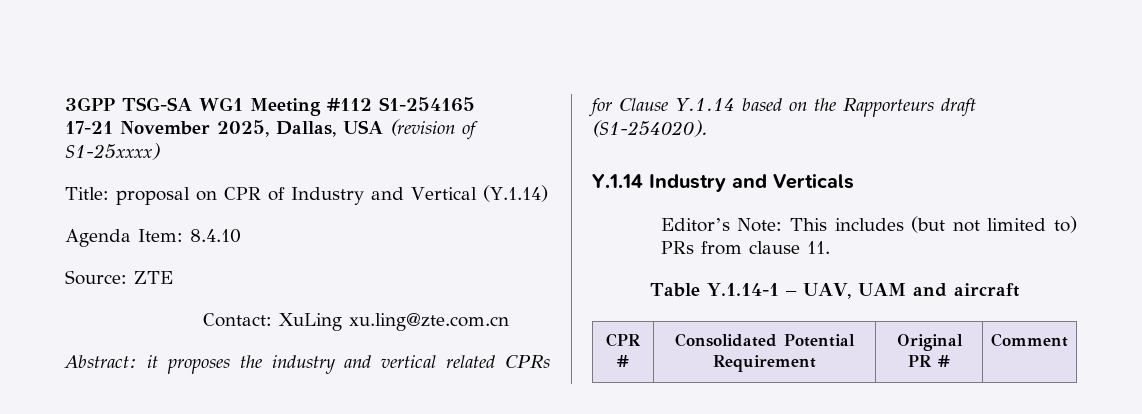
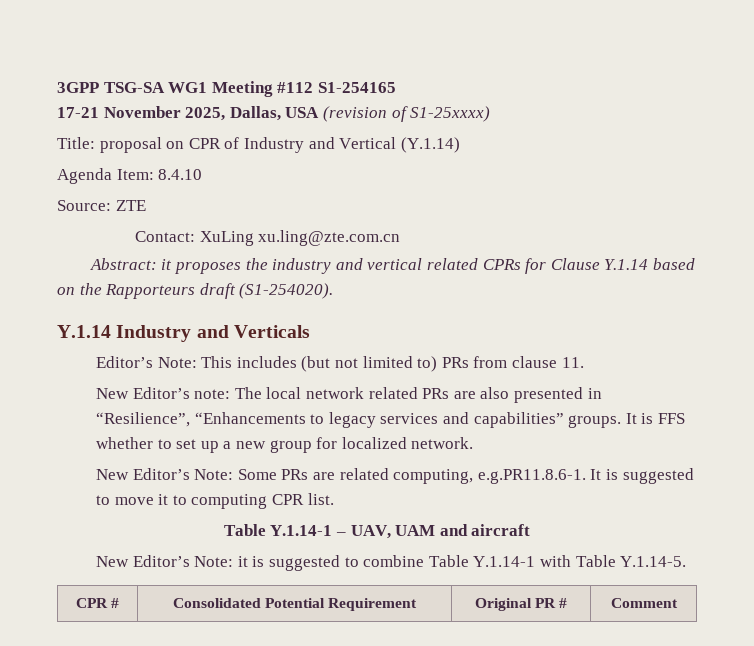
+ New Editor’s note: The local network related PRs are also presented in “Resilience”, “Enhancements to legacy services and capabilities” groups. It is FFS whether to set up a new group for localized network.
+ New Editor’s Note: Some PRs are related computing, e.g.PR11.8.6-1. It is suggested to move it to computing CPR list.
+ New Editor’s Note: it is suggested to combine Table Y.1.14-1 with Table Y.1.14-5.

